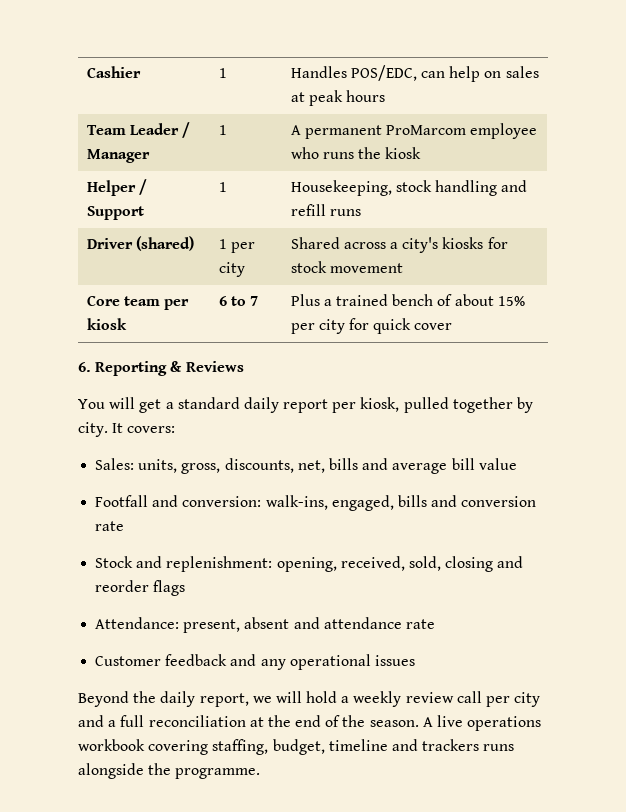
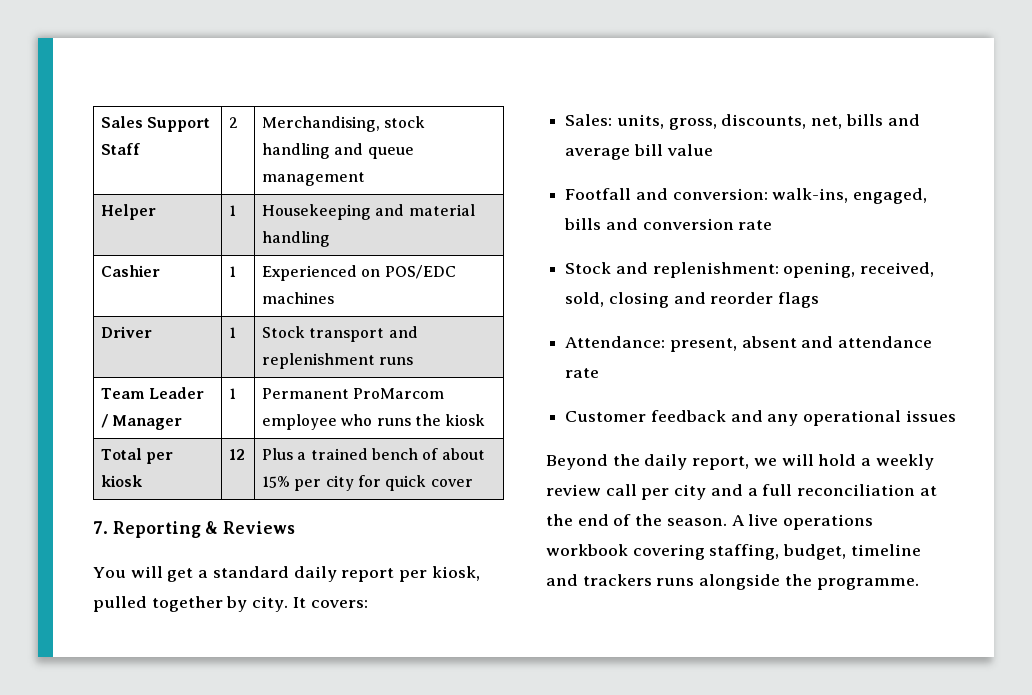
- Cashier | 1 | Handles POS/EDC, can help on sales at peak hours
+ Sales Support Staff | 2 | Merchandising, stock handling and queue management
+ Helper | 1 | Housekeeping and material handling
+ Cashier | 1 | Experienced on POS/EDC machines
+ Driver | 1 | Stock transport and replenishment runs
- Team Leader / Manager | 1 | A permanent ProMarcom employee who runs the kiosk
+ Team Leader / Manager | 1 | Permanent ProMarcom employee who runs the kiosk
- Helper / Support | 1 | Housekeeping, stock handling and refill runs
- Driver (shared) | 1 per city | Shared across a city's kiosks for stock movement
- Core team per kiosk | 6 to 7 | Plus a trained bench of about 15% per city for quick cover
+ Total per kiosk | 12 | Plus a trained bench of about 15% per city for quick cover
- 6. Reporting & Reviews
+ 7. Reporting & Reviews

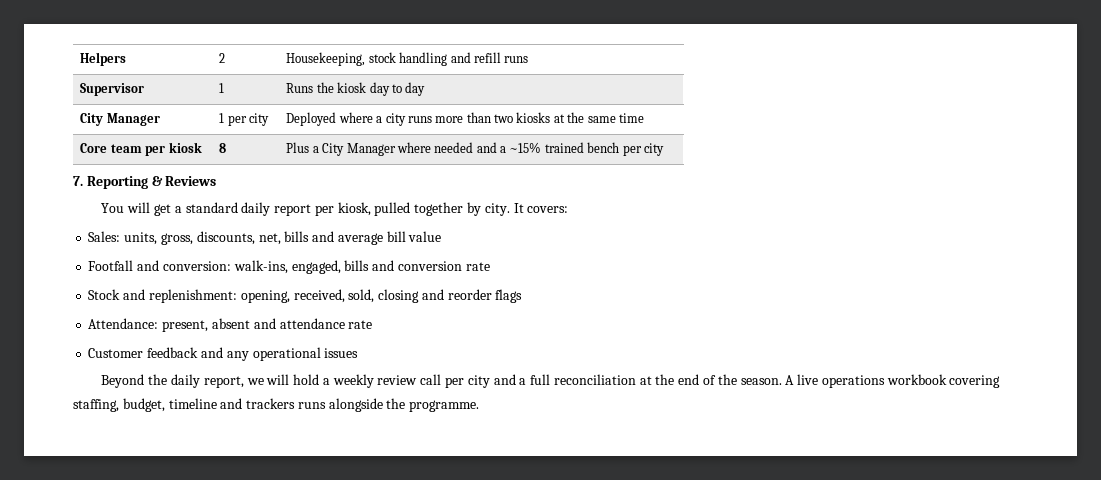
- Sales Support Staff | 2 | Merchandising, stock handling and queue management
- Helper | 1 | Housekeeping and material handling
- Cashier | 1 | Experienced on POS/EDC machines
- Driver | 1 | Stock transport and replenishment runs
- Team Leader / Manager | 1 | Permanent ProMarcom employee who runs the kiosk
- Total per kiosk | 12 | Plus a trained bench of about 15% per city for quick cover
+ Helpers | 2 | Housekeeping, stock handling and refill runs
+ Supervisor | 1 | Runs the kiosk day to day
+ City Manager | 1 per city | Deployed where a city runs more than two kiosks at the same time
+ Core team per kiosk | 8 | Plus a City Manager where needed and a ~15% trained bench per city

